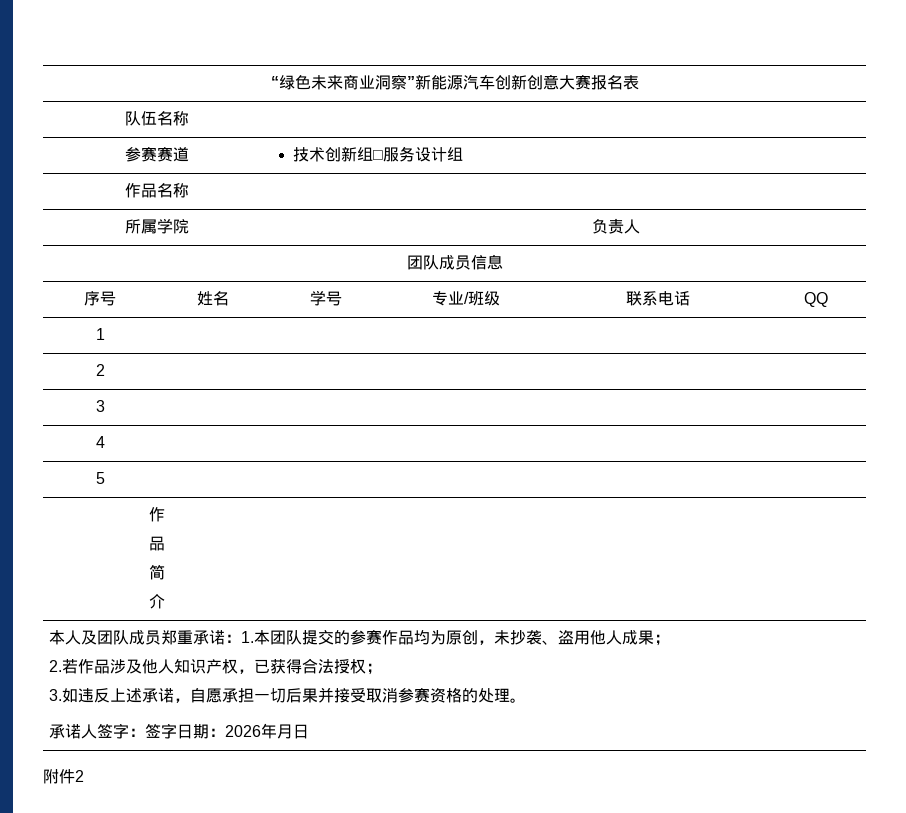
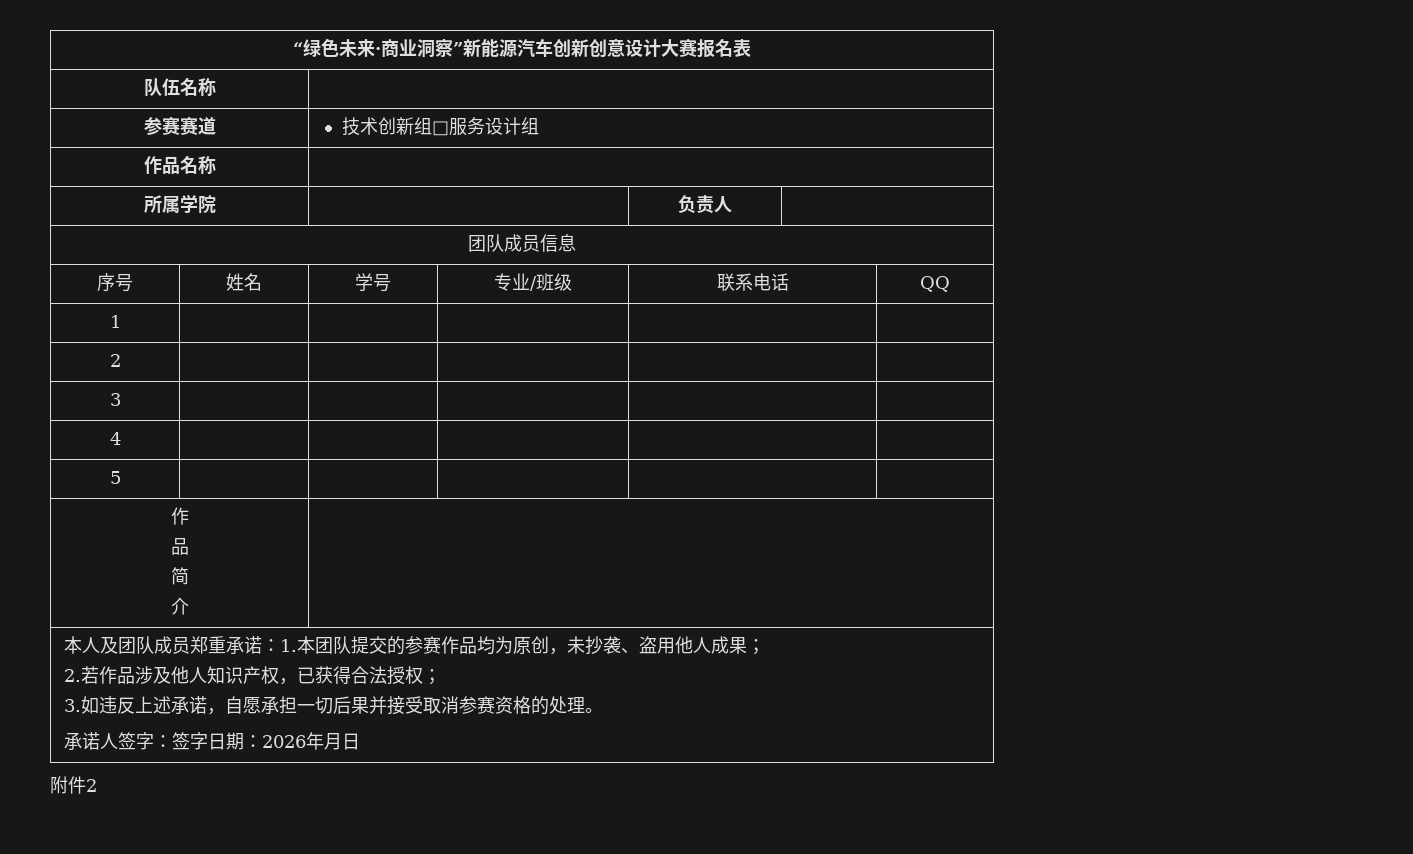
- “绿色未来商业洞察”新能源汽车创新创意大赛报名表
+ “绿色未来·商业洞察”新能源汽车创新创意设计大赛报名表

